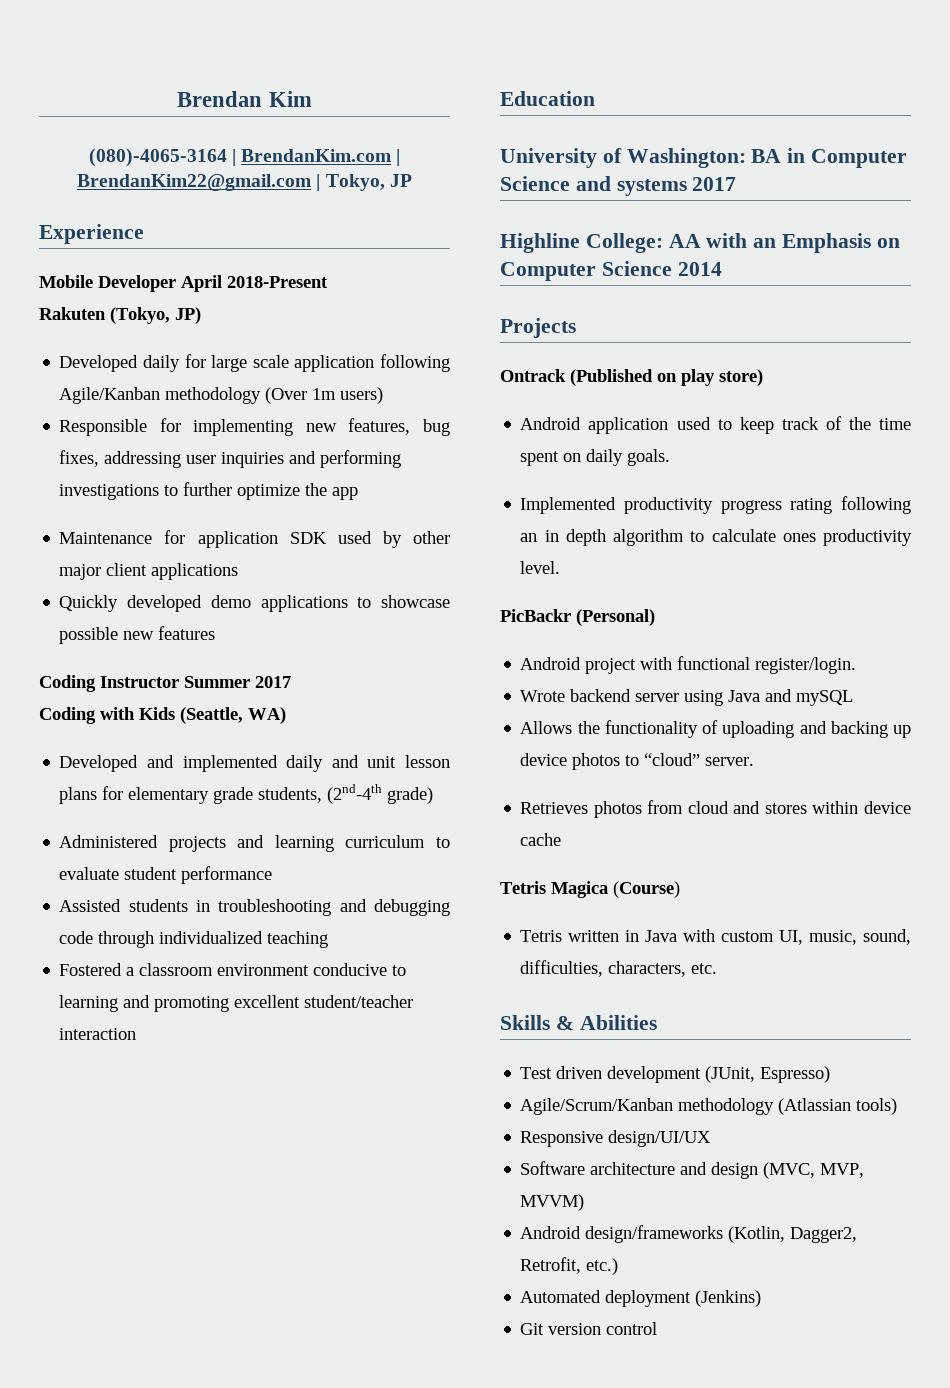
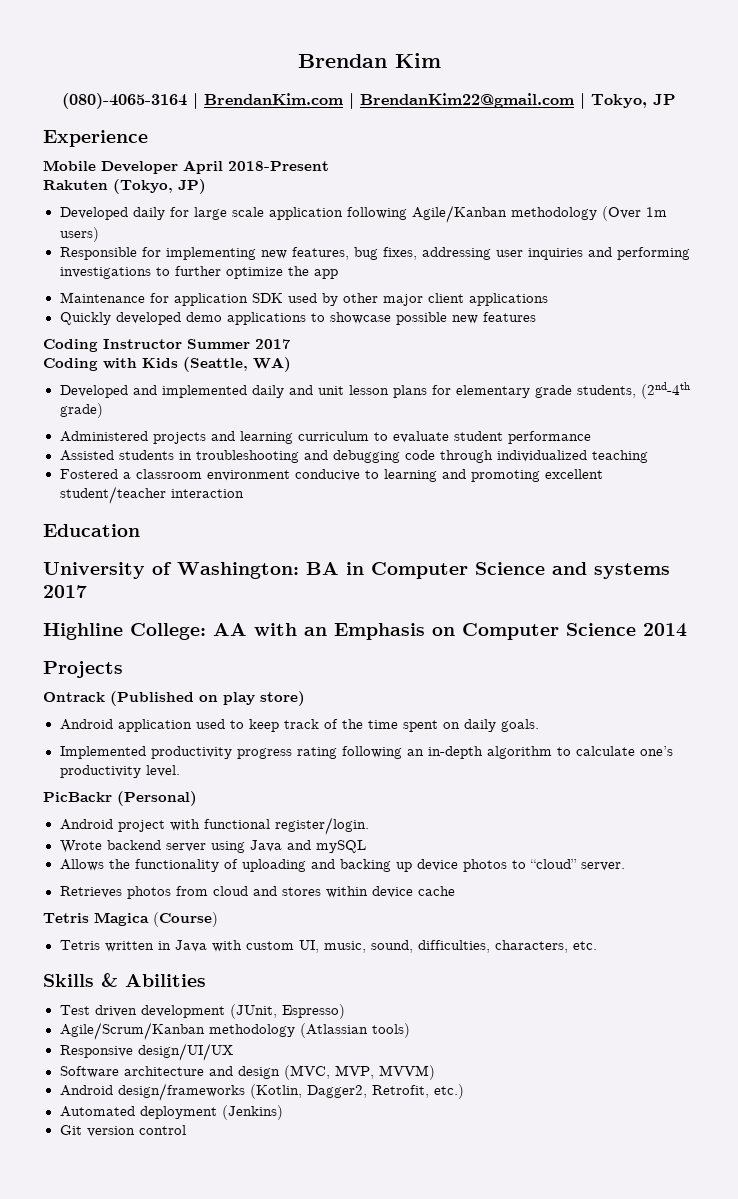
- Implemented productivity progress rating following an in depth algorithm to calculate ones productivity level.
+ Implemented productivity progress rating following an in-depth algorithm to calculate one’s productivity level.

